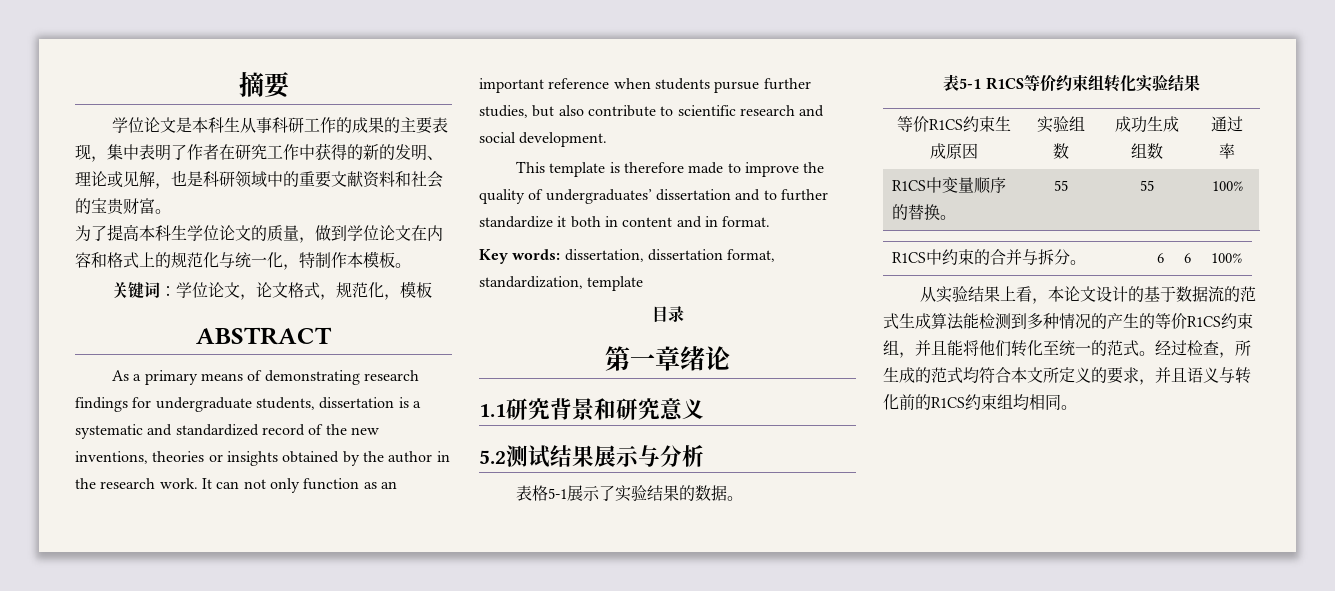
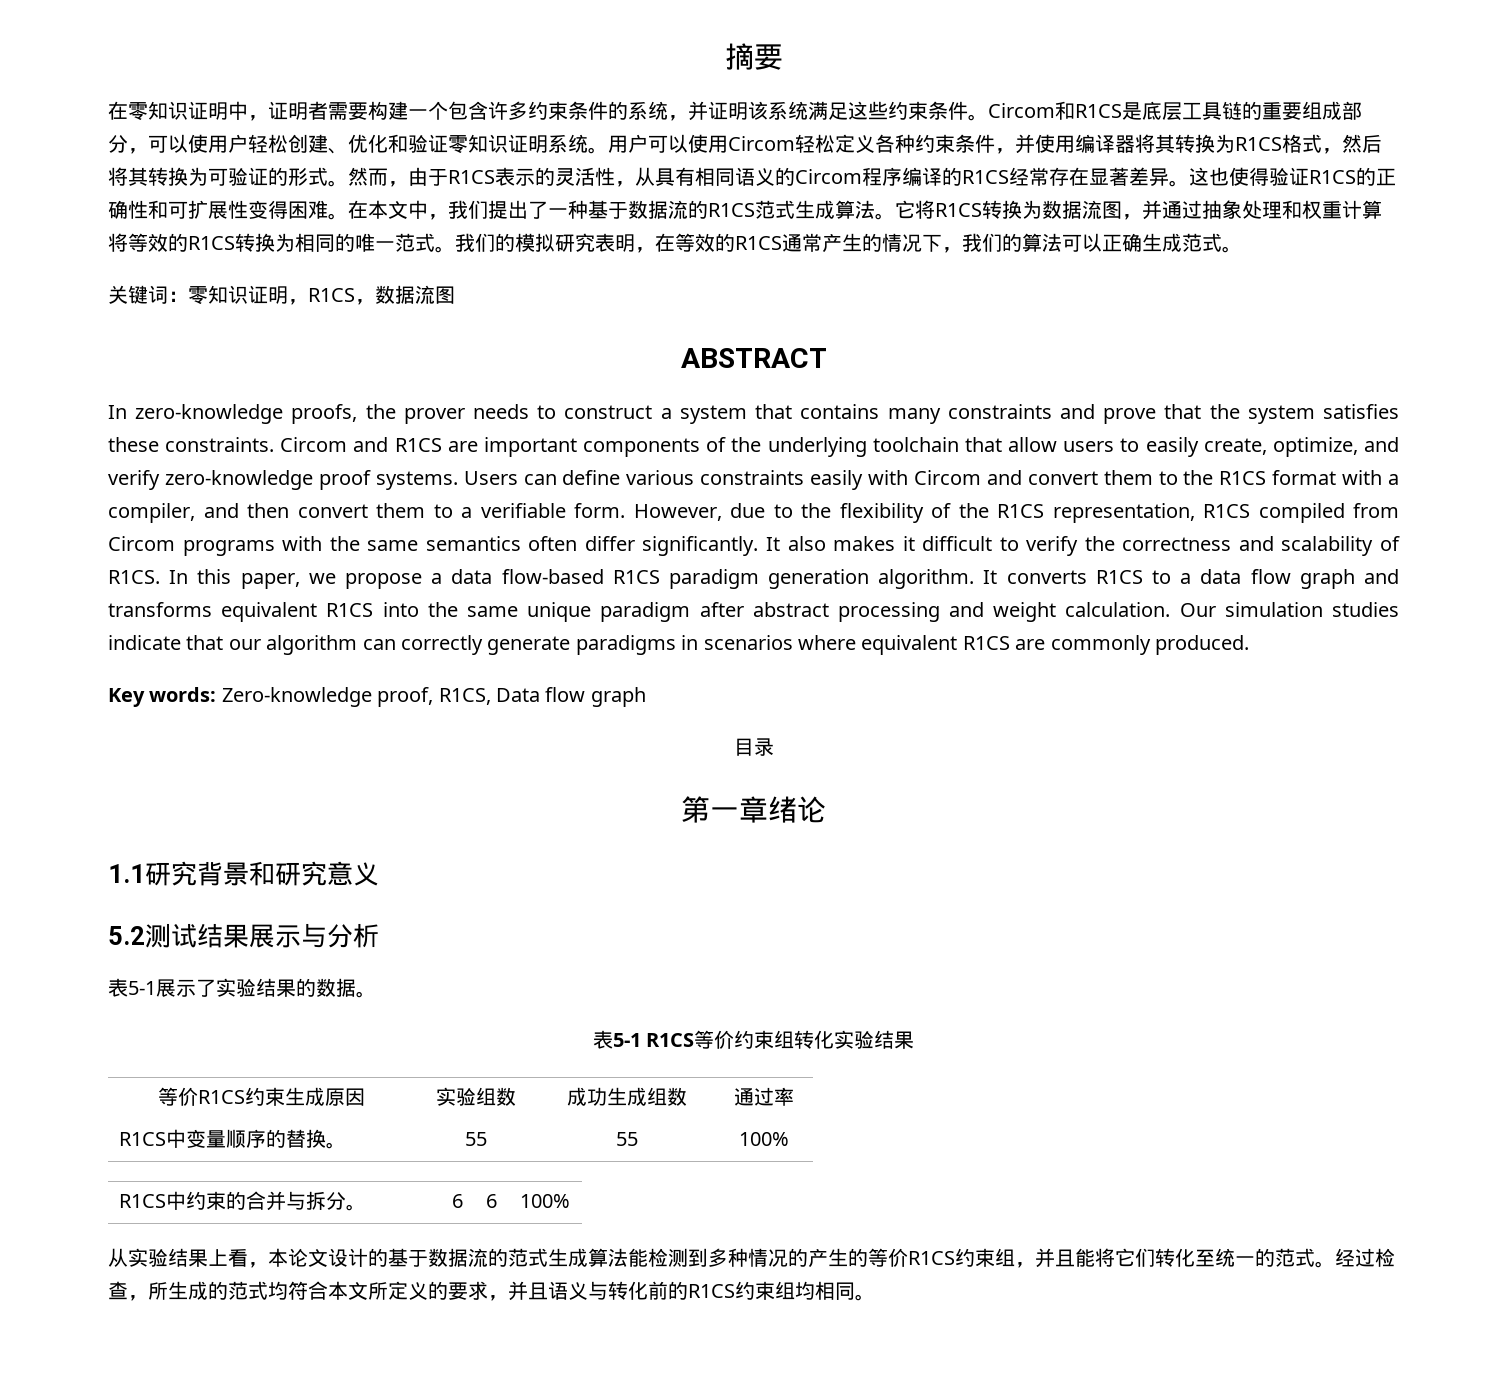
- 学位论文是本科生从事科研工作的成果的主要表现，集中表明了作者在研究工作中获得的新的发明、理论或见解，也是科研领域中的重要文献资料和社会的宝贵财富。
- 为了提高本科生学位论文的质量，做到学位论文在内容和格式上的规范化与统一化，特制作本模板。
- 关键词：学位论文，论文格式，规范化，模板
+ 在零知识证明中，证明者需要构建一个包含许多约束条件的系统，并证明该系统满足这些约束条件。Circom和R1CS是底层工具链的重要组成部分，可以使用户轻松创建、优化和验证零知识证明系统。用户可以使用Circom轻松定义各种约束条件，并使用编译器将其转换为R1CS格式，然后将其转换为可验证的形式。然而，由于R1CS表示的灵活性，从具有相同语义的Circom程序编译的R1CS经常存在显著差异。这也使得验证R1CS的正确性和可扩展性变得困难。在本文中，我们提出了一种基于数据流的R1CS范式生成算法。它将R1CS转换为数据流图，并通过抽象处理和权重计算将等效的R1CS转换为相同的唯一范式。我们的模拟研究表明，在等效的R1CS通常产生的情况下，我们的算法可以正确生成范式。
+ 关键词：零知识证明，R1CS，数据流图
  ABSTRACT
- As a primary means of demonstrating research findings for undergraduate students, dissertation is a systematic and standardized record of the new inventions, theories or insights obtained by the author in the research work. It can not only function as an important reference when students pursue further studies, but also contribute to scientific research and social development.
- This template is therefore made to improve the quality of undergraduates’ dissertation and to further standardize it both in content and in format.
- Key words: dissertation, dissertation format, standardization, template
+ In zero-knowledge proofs, the prover needs to construct a system that contains many constraints and prove that the system satisfies these constraints. Circom and R1CS are important components of the underlying toolchain that allow users to easily create, optimize, and verify zero-knowledge proof systems. Users can define various constraints easily with Circom and convert them to the R1CS format with a compiler, and then convert them to a verifiable form. However, due to the flexibility of the R1CS representation, R1CS compiled from Circom programs with the same semantics often differ significantly. It also makes it difficult to verify the correctness and scalability of R1CS. In this paper, we propose a data flow-based R1CS paradigm generation algorithm. It converts R1CS to a data flow graph and transforms equivalent R1CS into the same unique paradigm after abstract processing and weight calculation. Our simulation studies indicate that our algorithm can correctly generate paradigms in scenarios where equivalent R1CS are commonly produced.
+ Key words: Zero-knowledge proof, R1CS, Data flow graph
- 表格5-1展示了实验结果的数据。
+ 表5-1展示了实验结果的数据。
- 从实验结果上看，本论文设计的基于数据流的范式生成算法能检测到多种情况的产生的等价R1CS约束组，并且能将他们转化至统一的范式。
+ 从实验结果上看，本论文设计的基于数据流的范式生成算法能检测到多种情况的产生的等价R1CS约束组，并且能将它们转化至统一的范式。

